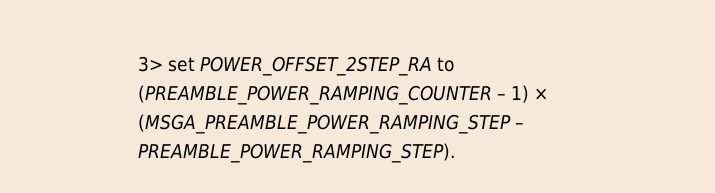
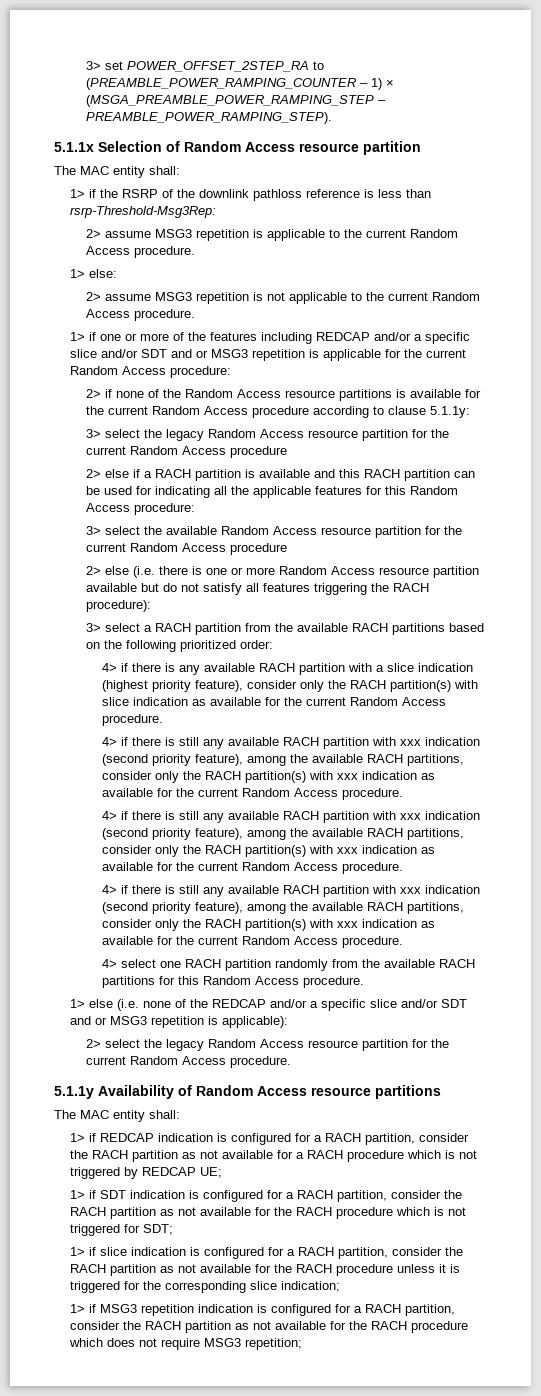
+ 5.1.1x Selection of Random Access resource partition
+ The MAC entity shall:
+ 1> if the RSRP of the downlink pathloss reference is less than rsrp-Threshold-Msg3Rep:
+ 2> assume MSG3 repetition is applicable to the current Random Access procedure.
+ 1> else:
+ 2> assume MSG3 repetition is not applicable to the current Random Access procedure.
+ 1> if one or more of the features including REDCAP and/or a specific slice and/or SDT and or MSG3 repetition is applicable for the current Random Access procedure:
+ 2> if none of the Random Access resource partitions is available for the current Random Access procedure according to clause 5.1.1y:
+ 3> select the legacy Random Access resource partition for the current Random Access procedure
+ 2> else if a RACH partition is available and this RACH partition can be used for indicating all the applicable features for this Random Access procedure:
+ 3> select the available Random Access resource partition for the current Random Access procedure
+ 2> else (i.e. there is one or more Random Access resource partition available but do not satisfy all features triggering the RACH procedure):
+ 3> select a RACH partition from the available RACH partitions based on the following prioritized order:
+ 4> if there is any available RACH partition with a slice indication (highest priority feature), consider only the RACH partition(s) with slice indication as available for the current Random Access procedure.
+ 4> if there is still any available RACH partition with xxx indication (second priority feature), among the available RACH partitions, consider only the RACH partition(s) with xxx indication as available for the current Random Access procedure.
+ 4> if there is still any available RACH partition with xxx indication (second priority feature), among the available RACH partitions, consider only the RACH partition(s) with xxx indication as available for the current Random Access procedure.
+ 4> if there is still any available RACH partition with xxx indication (second priority feature), among the available RACH partitions, consider only the RACH partition(s) with xxx indication as available for the current Random Access procedure.
+ 4> select one RACH partition randomly from the available RACH partitions for this Random Access procedure.
+ 1> else (i.e. none of the REDCAP and/or a specific slice and/or SDT and or MSG3 repetition is applicable):
+ 2> select the legacy Random Access resource partition for the current Random Access procedure.
+ 5.1.1y Availability of Random Access resource partitions
+ The MAC entity shall:
+ 1> if REDCAP indication is configured for a RACH partition, consider the RACH partition as not available for a RACH procedure which is not triggered by REDCAP UE;
+ 1> if SDT indication is configured for a RACH partition, consider the RACH partition as not available for the RACH procedure which is not triggered for SDT;
+ 1> if slice indication is configured for a RACH partition, consider the RACH partition as not available for the RACH procedure unless it is triggered for the corresponding slice indication;
+ 1> if MSG3 repetition indication is configured for a RACH partition, consider the RACH partition as not available for the RACH procedure which does not require MSG3 repetition;

